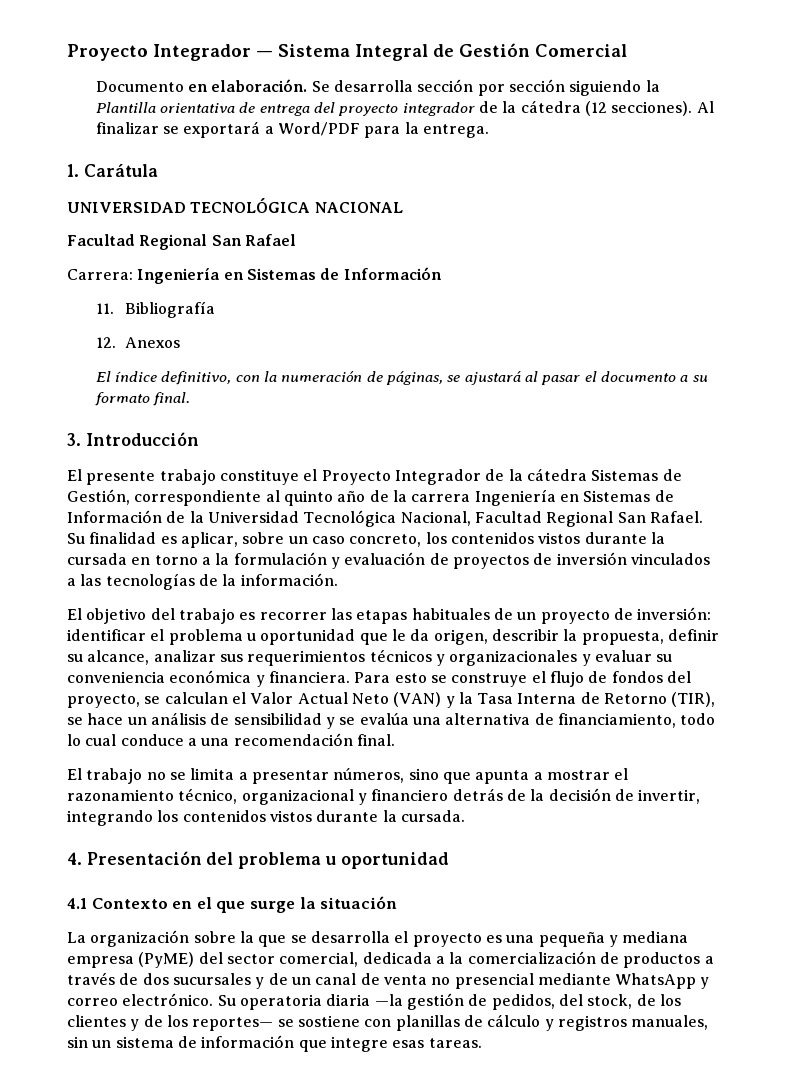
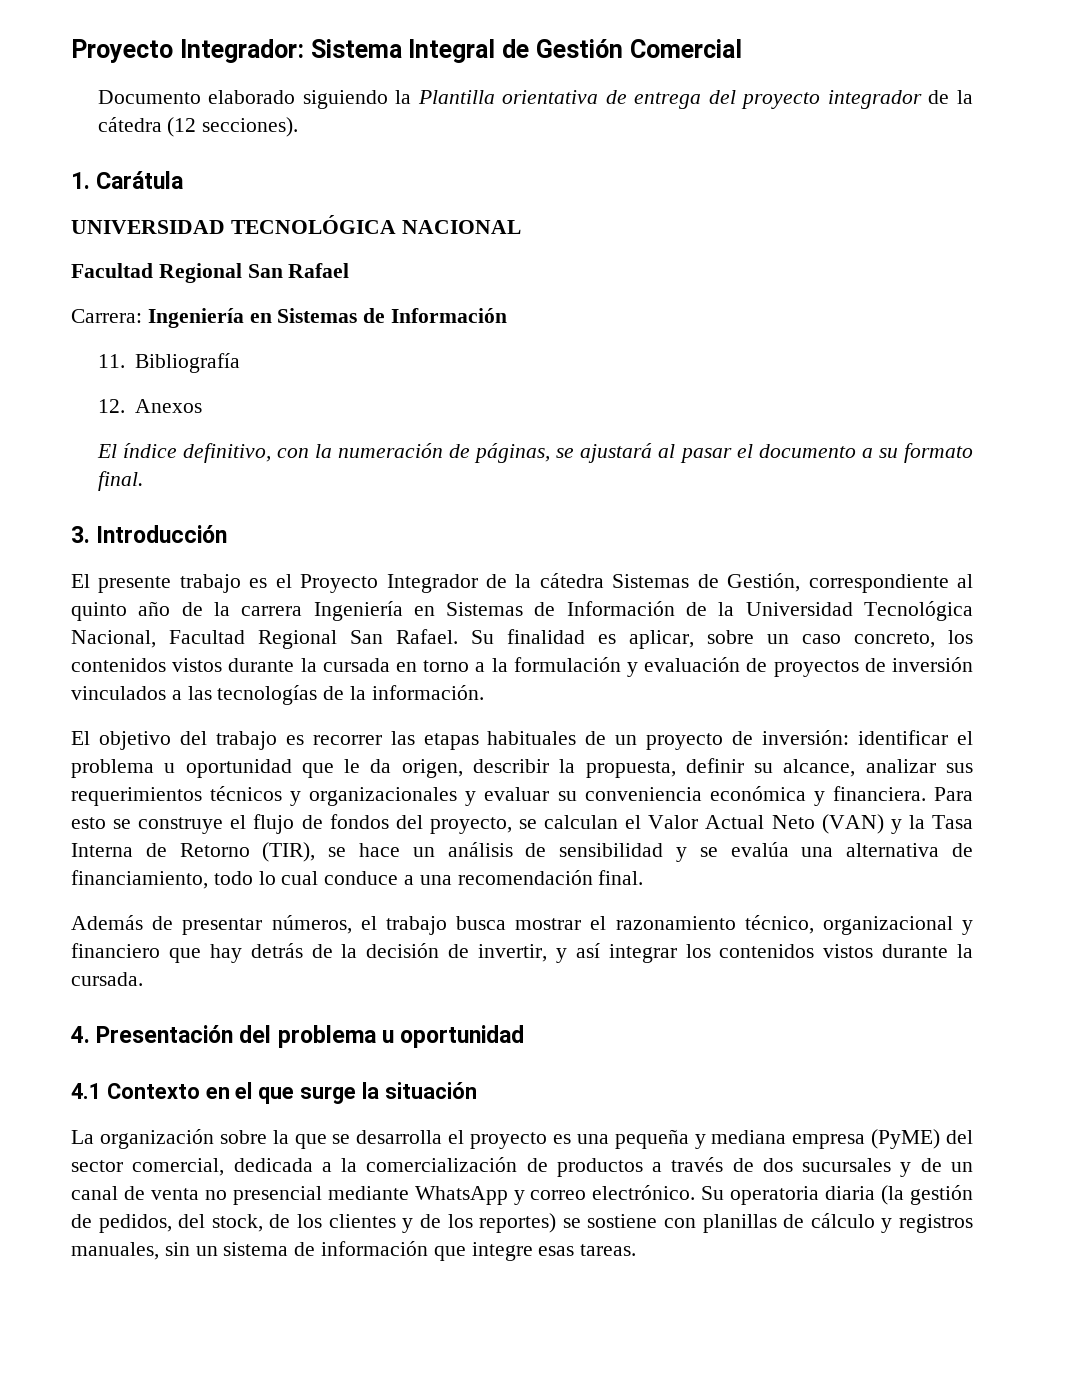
- Proyecto Integrador — Sistema Integral de Gestión Comercial
+ Proyecto Integrador: Sistema Integral de Gestión Comercial
- Documento en elaboración. Se desarrolla sección por sección siguiendo la Plantilla orientativa de entrega del proyecto integrador de la cátedra (12 secciones). Al finalizar se exportará a Word/PDF para la entrega.
+ Documento elaborado siguiendo la Plantilla orientativa de entrega del proyecto integrador de la cátedra (12 secciones).
- El presente trabajo constituye el Proyecto Integrador de la cátedra Sistemas de Gestión, correspondiente al quinto año de la carrera Ingeniería en Sistemas de Información de la Universidad Tecnológica Nacional, Facultad Regional San Rafael.
+ El presente trabajo es el Proyecto Integrador de la cátedra Sistemas de Gestión, correspondiente al quinto año de la carrera Ingeniería en Sistemas de Información de la Universidad Tecnológica Nacional, Facultad Regional San Rafael.
- El trabajo no se limita a presentar números, sino que apunta a mostrar el razonamiento técnico, organizacional y financiero detrás de la decisión de invertir, integrando los contenidos vistos durante la cursada.
+ Además de presentar números, el trabajo busca mostrar el razonamiento técnico, organizacional y financiero que hay detrás de la decisión de invertir, y así integrar los contenidos vistos durante la cursada.
- Su operatoria diaria —la gestión de pedidos, del stock, de los clientes y de los reportes— se sostiene con planillas de cálculo y registros manuales, sin un sistema de información que integre esas tareas.
+ Su operatoria diaria (la gestión de pedidos, del stock, de los clientes y de los reportes) se sostiene con planillas de cálculo y registros manuales, sin un sistema de información que integre esas tareas.

